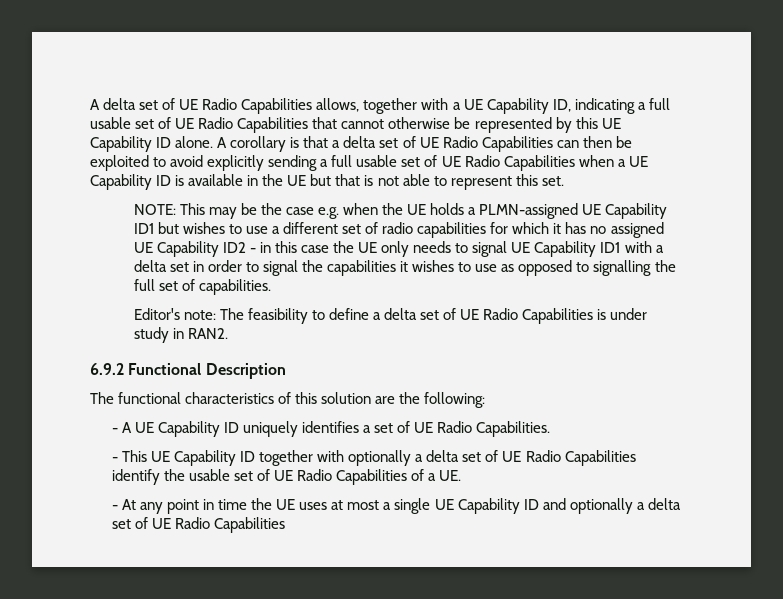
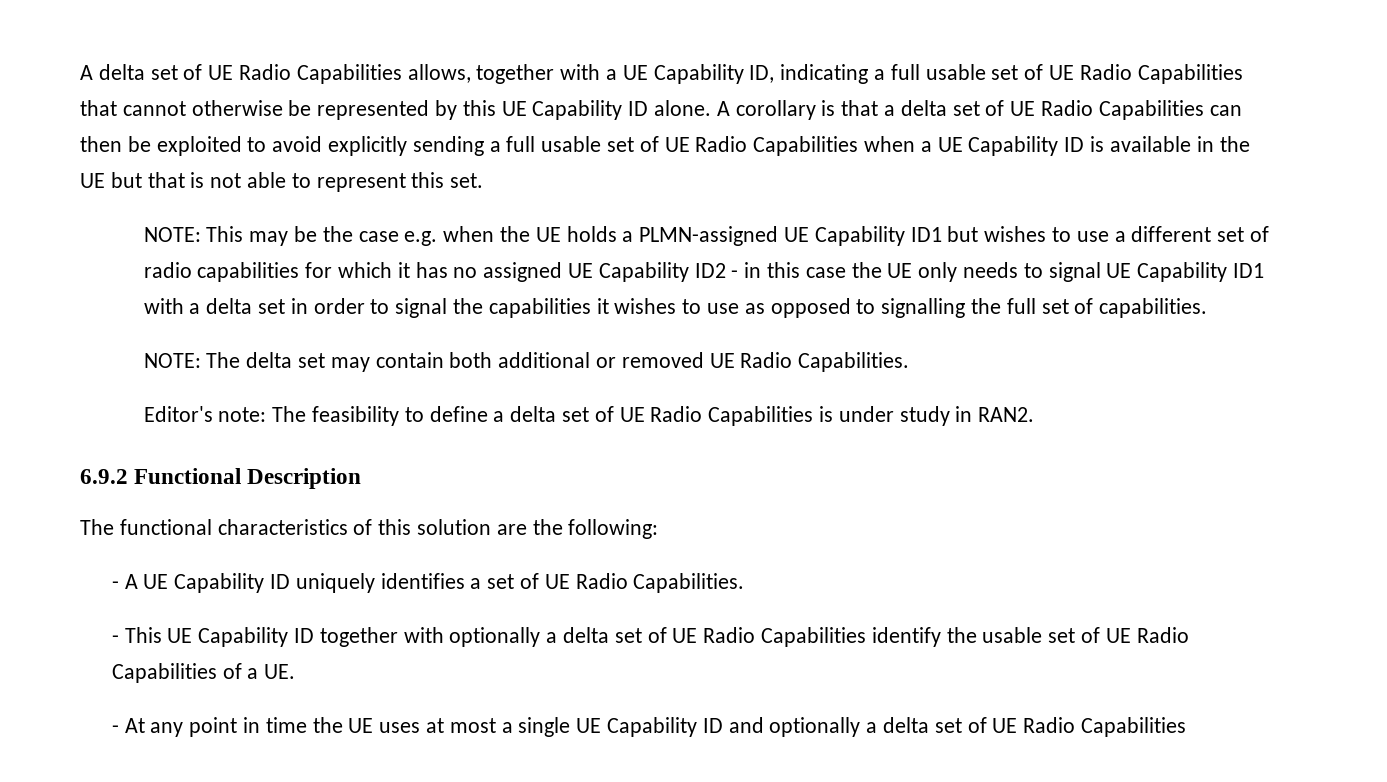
+ NOTE: The delta set may contain both additional or removed UE Radio Capabilities.

